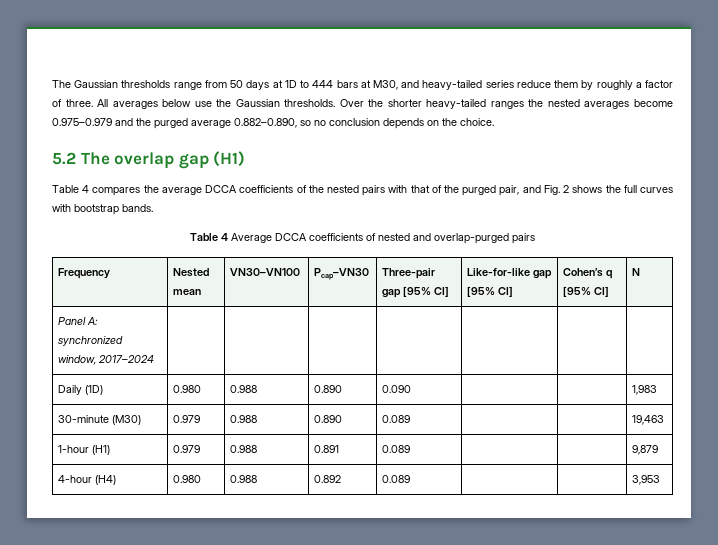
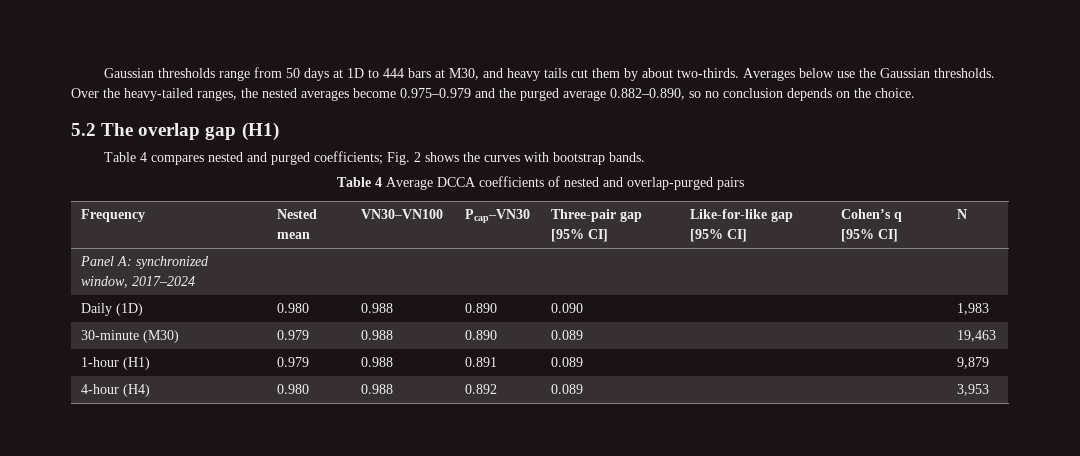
- The Gaussian thresholds range from 50 days at 1D to 444 bars at M30, and heavy-tailed series reduce them by roughly a factor of three. All averages below use the Gaussian thresholds.
+ Gaussian thresholds range from 50 days at 1D to 444 bars at M30, and heavy tails cut them by about two-thirds. Averages below use the Gaussian thresholds.
- Over the shorter heavy-tailed ranges the nested averages become 0.975–0.979 and the purged average 0.882–0.890, so no conclusion depends on the choice.
+ Over the heavy-tailed ranges, the nested averages become 0.975–0.979 and the purged average 0.882–0.890, so no conclusion depends on the choice.
- Table 4 compares the average DCCA coefficients of the nested pairs with that of the purged pair, and Fig. 2 shows the full curves with bootstrap bands.
+ Table 4 compares nested and purged coefficients; Fig. 2 shows the curves with bootstrap bands.

